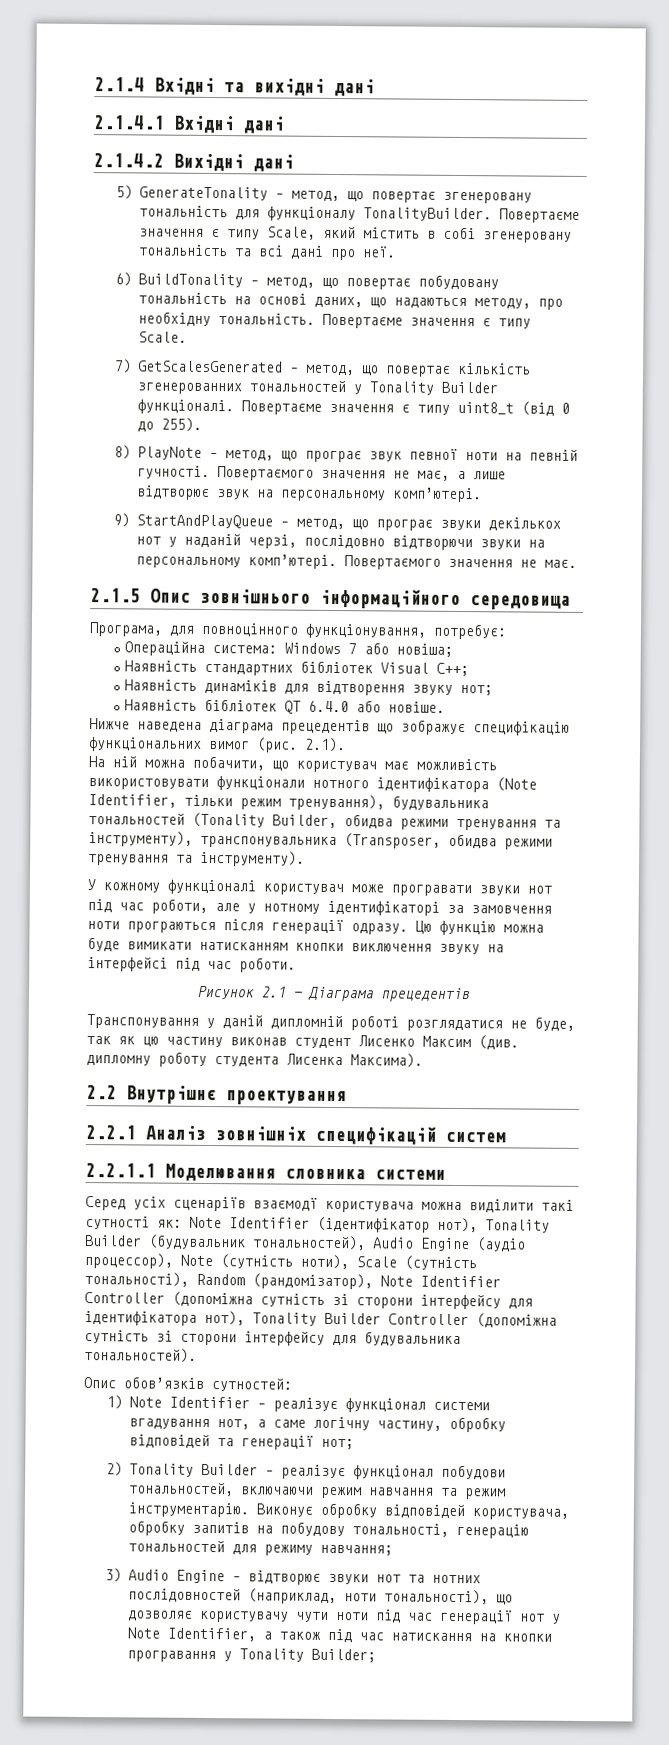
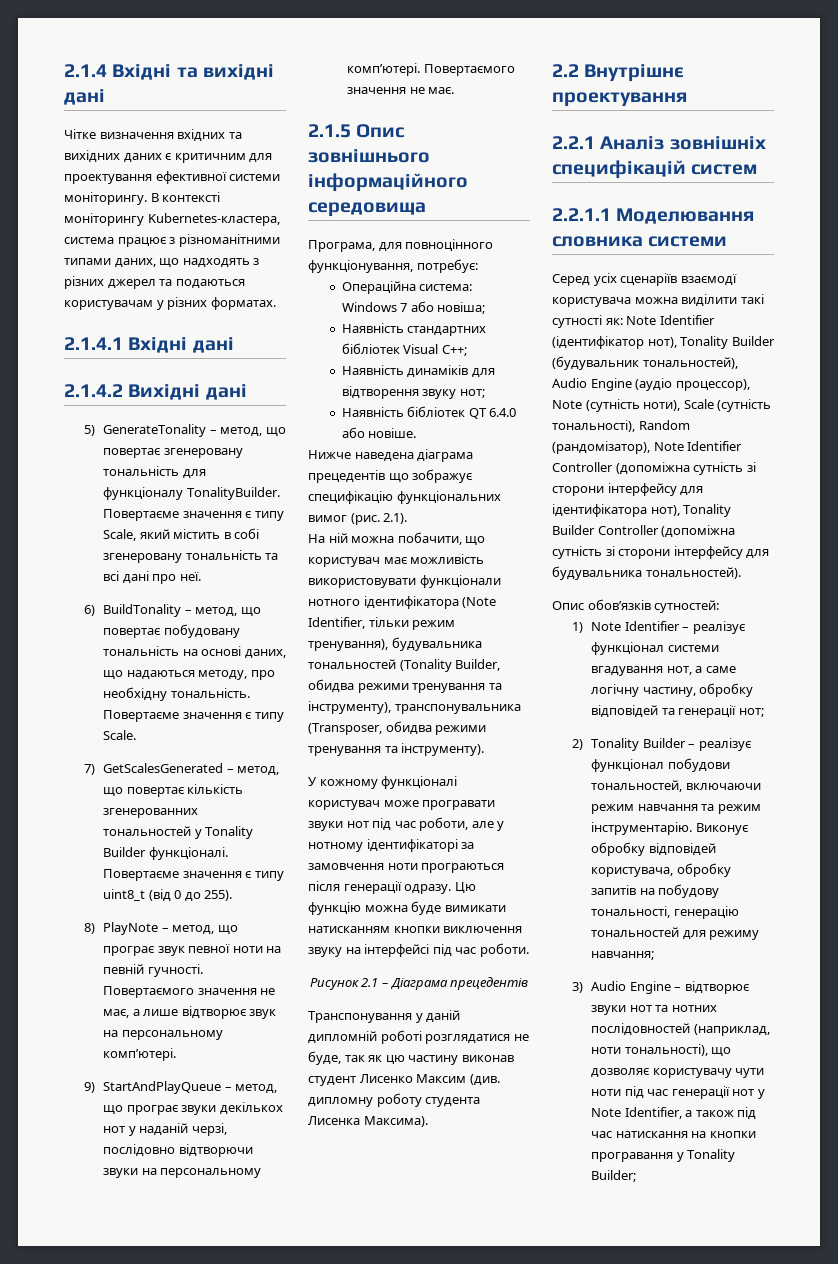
+ Чітке визначення вхідних та вихідних даних є критичним для проектування ефективної системи моніторингу. В контексті моніторингу Kubernetes-кластера, система працює з різноманітними типами даних, що надходять з різних джерел та подаються користувачам у різних форматах.

